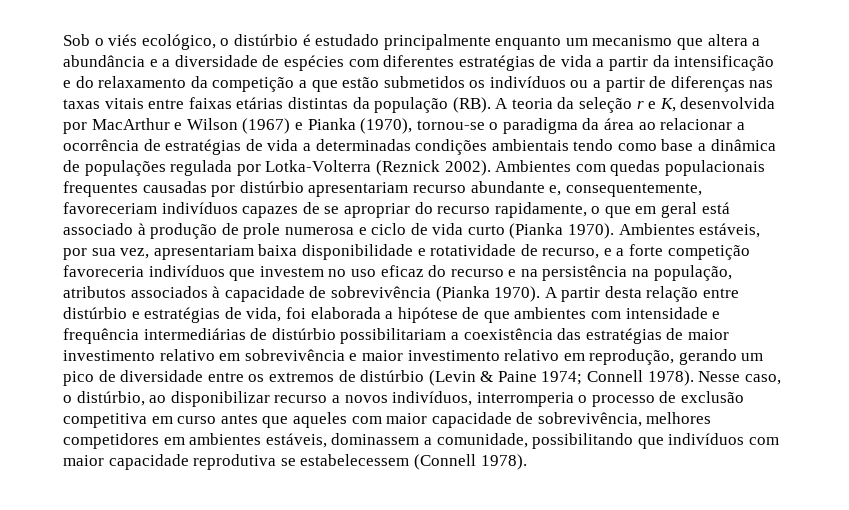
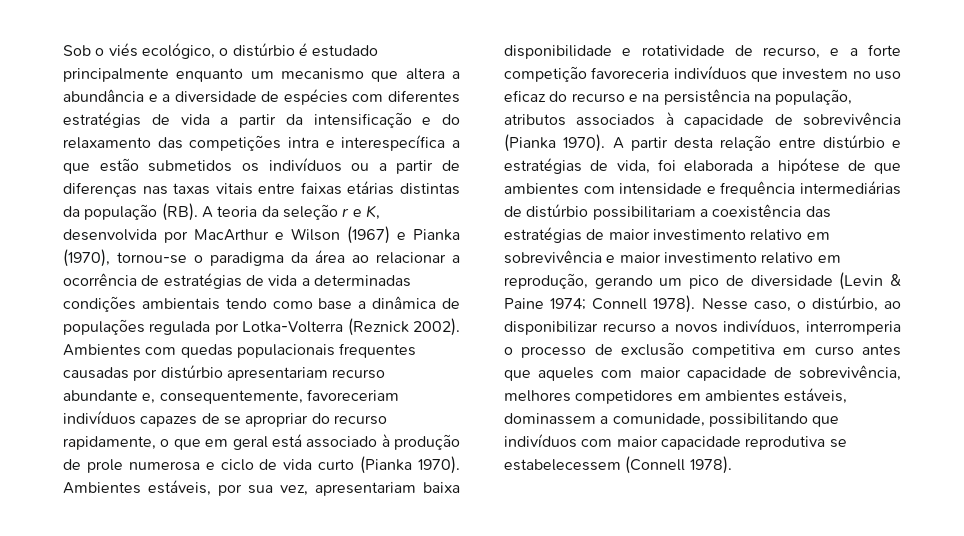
- Sob o viés ecológico, o distúrbio é estudado principalmente enquanto um mecanismo que altera a abundância e a diversidade de espécies com diferentes estratégias de vida a partir da intensificação e do relaxamento da competição a que estão submetidos os indivíduos ou a partir de diferenças nas taxas vitais entre faixas etárias distintas da população (RB). A teoria da seleção r e K, desenvolvida por MacArthur e Wilson (1967) e Pianka (1970), tornou-se o paradigma da área ao relacionar a ocorrência de estratégias de vida a determinadas condições ambientais tendo como base a dinâmica de populações regulada por Lotka-Volterra (Reznick 2002).
+ Sob o viés ecológico, o distúrbio é estudado principalmente enquanto um mecanismo que altera a abundância e a diversidade de espécies com diferentes estratégias de vida a partir da intensificação e do relaxamento das competições intra e interespecífica a que estão submetidos os indivíduos ou a partir de diferenças nas taxas vitais entre faixas etárias distintas da população (RB). A teoria da seleção r e K, desenvolvida por MacArthur e Wilson (1967) e Pianka (1970), tornou-se o paradigma da área ao relacionar a ocorrência de estratégias de vida a determinadas condições ambientais tendo como base a dinâmica de populações regulada por Lotka-Volterra (Reznick 2002).
- A partir desta relação entre distúrbio e estratégias de vida, foi elaborada a hipótese de que ambientes com intensidade e frequência intermediárias de distúrbio possibilitariam a coexistência das estratégias de maior investimento relativo em sobrevivência e maior investimento relativo em reprodução, gerando um pico de diversidade entre os extremos de distúrbio (Levin & Paine 1974; Connell 1978).
+ A partir desta relação entre distúrbio e estratégias de vida, foi elaborada a hipótese de que ambientes com intensidade e frequência intermediárias de distúrbio possibilitariam a coexistência das estratégias de maior investimento relativo em sobrevivência e maior investimento relativo em reprodução, gerando um pico de diversidade (Levin & Paine 1974; Connell 1978).

